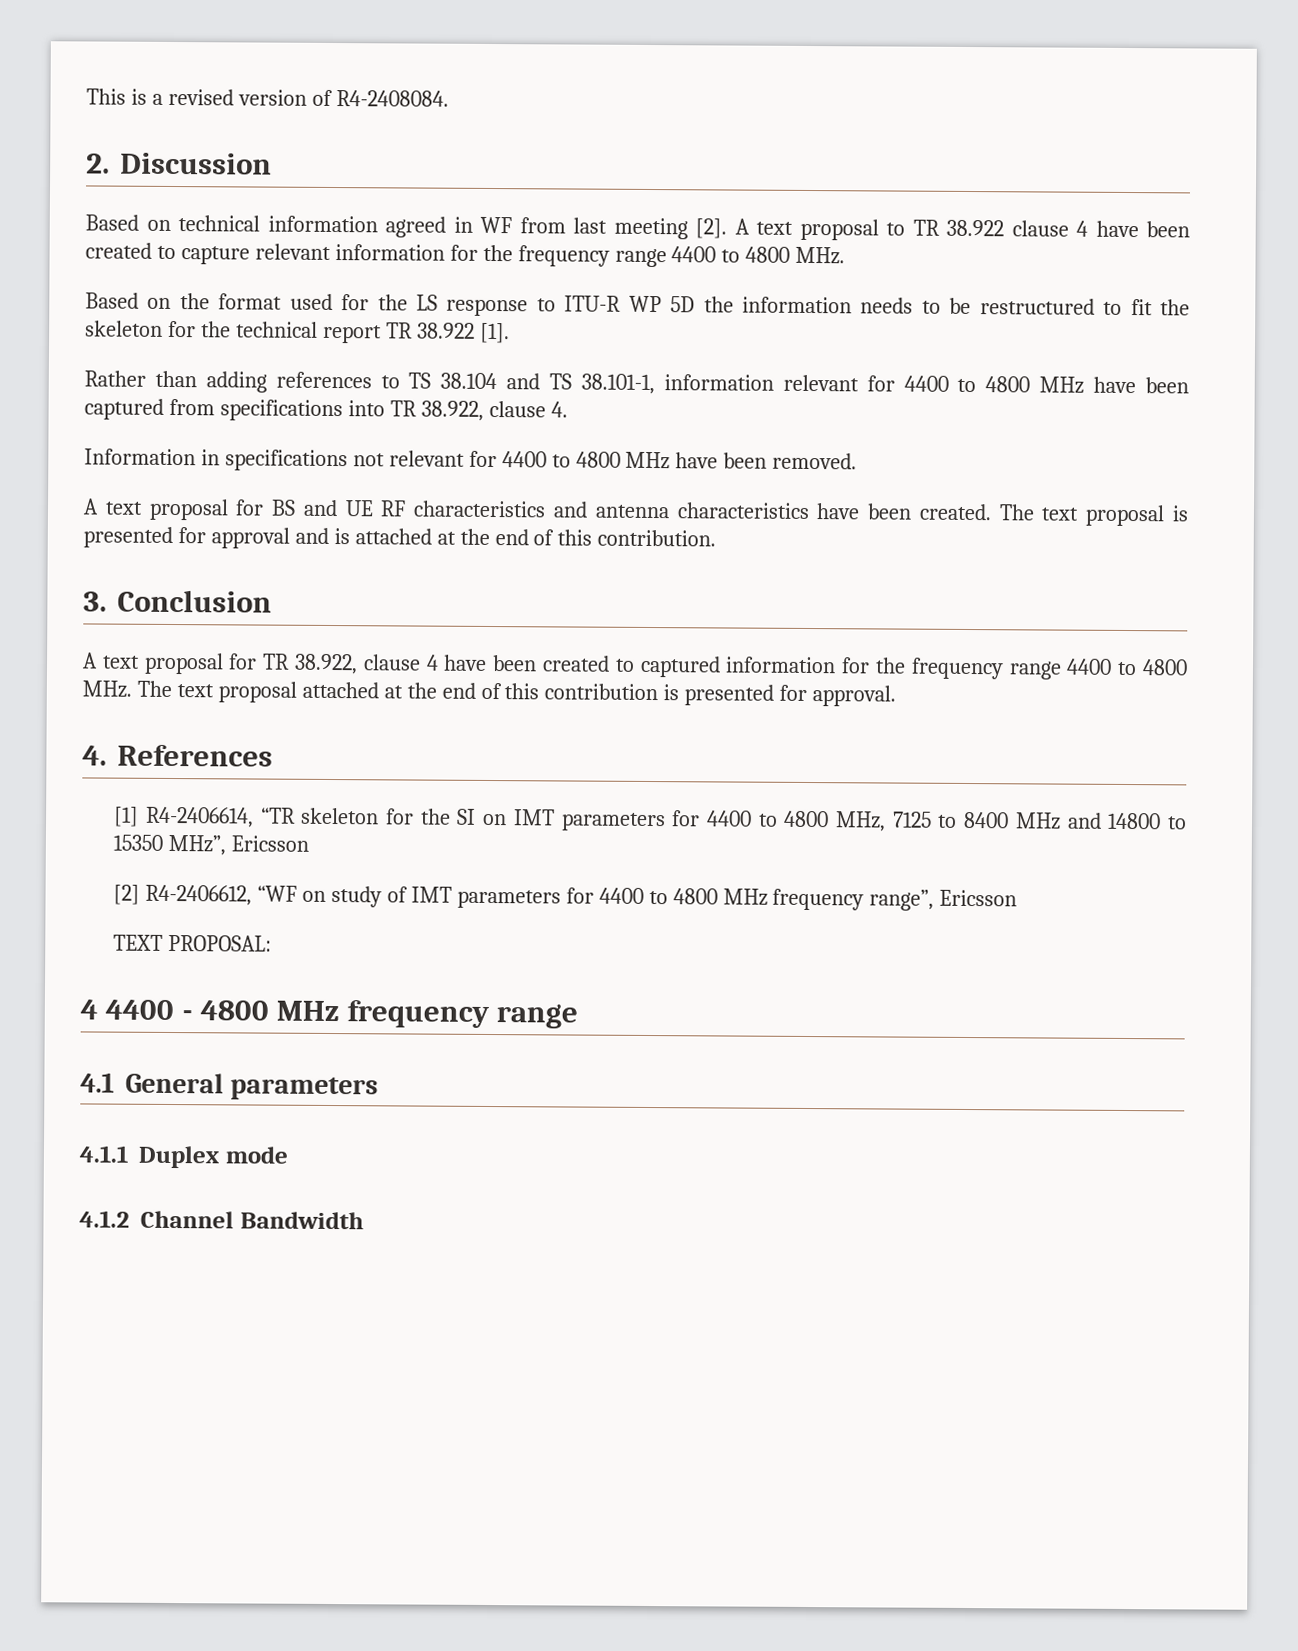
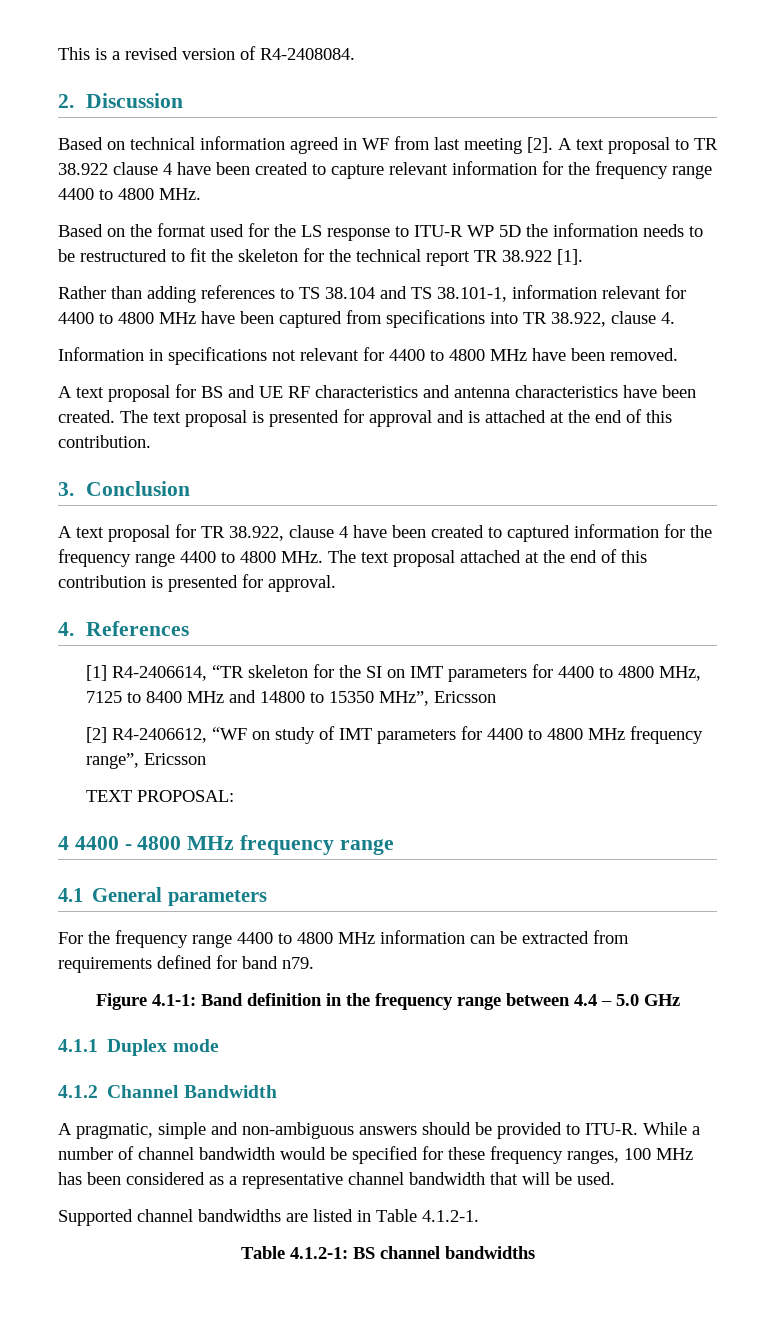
+ For the frequency range 4400 to 4800 MHz information can be extracted from requirements defined for band n79.
+ Figure 4.1-1: Band definition in the frequency range between 4.4 – 5.0 GHz
+ A pragmatic, simple and non-ambiguous answers should be provided to ITU-R. While a number of channel bandwidth would be specified for these frequency ranges, 100 MHz has been considered as a representative channel bandwidth that will be used.
+ Supported channel bandwidths are listed in Table 4.1.2-1.
+ Table 4.1.2-1: BS channel bandwidths

